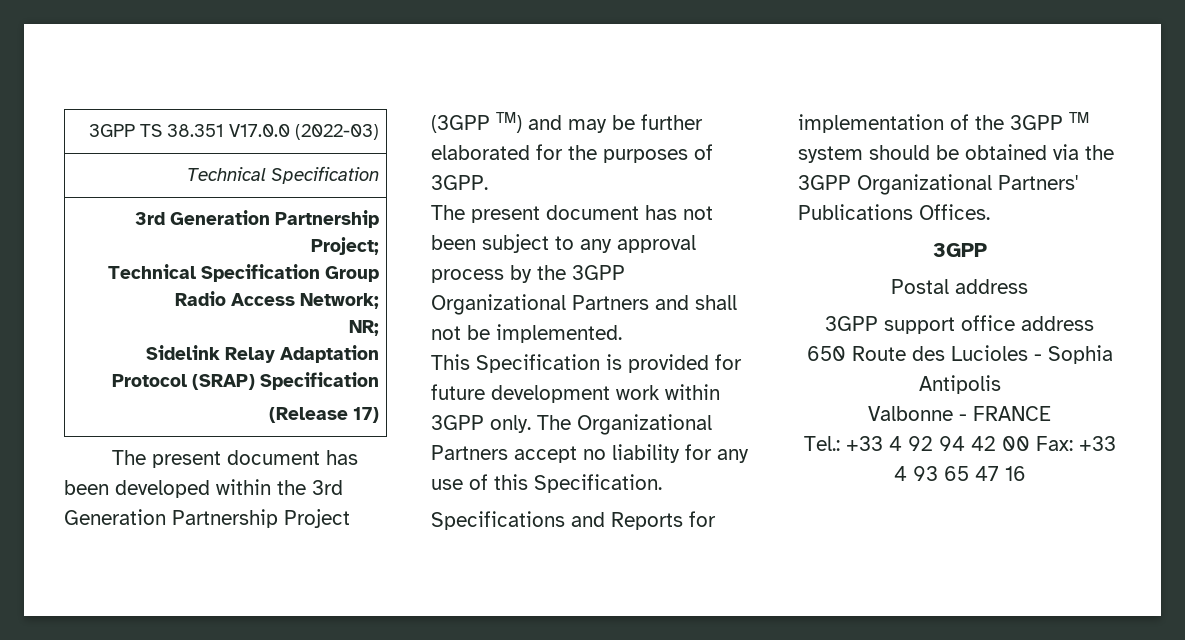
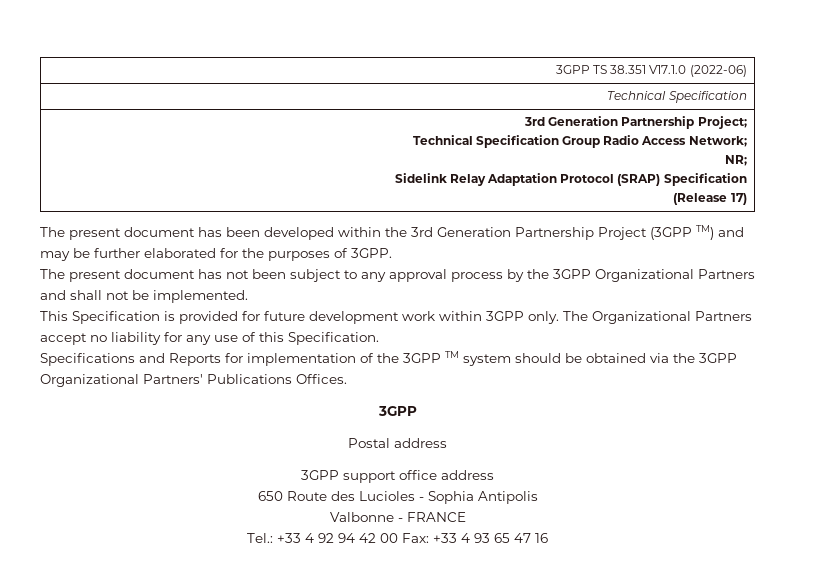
- 3GPP TS 38.351 V17.0.0 (2022-03)
+ 3GPP TS 38.351 V17.1.0 (2022-06)

